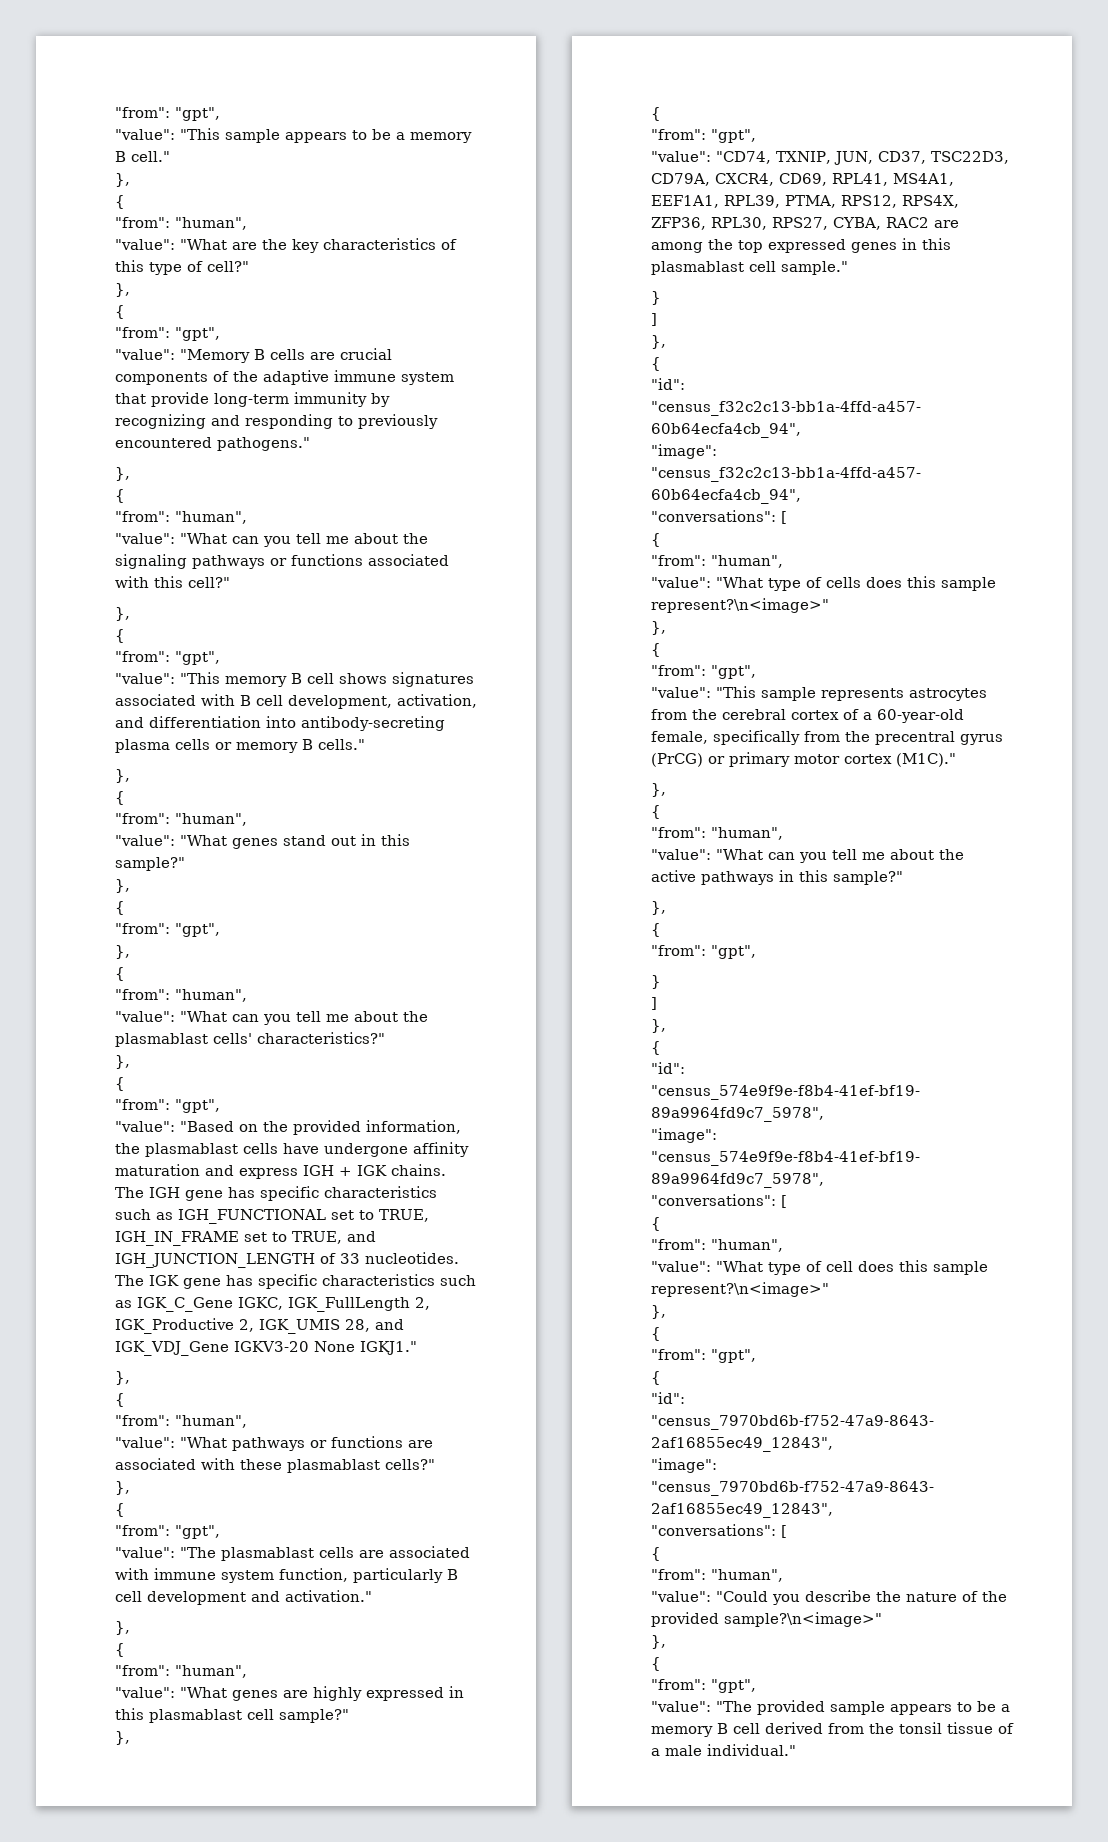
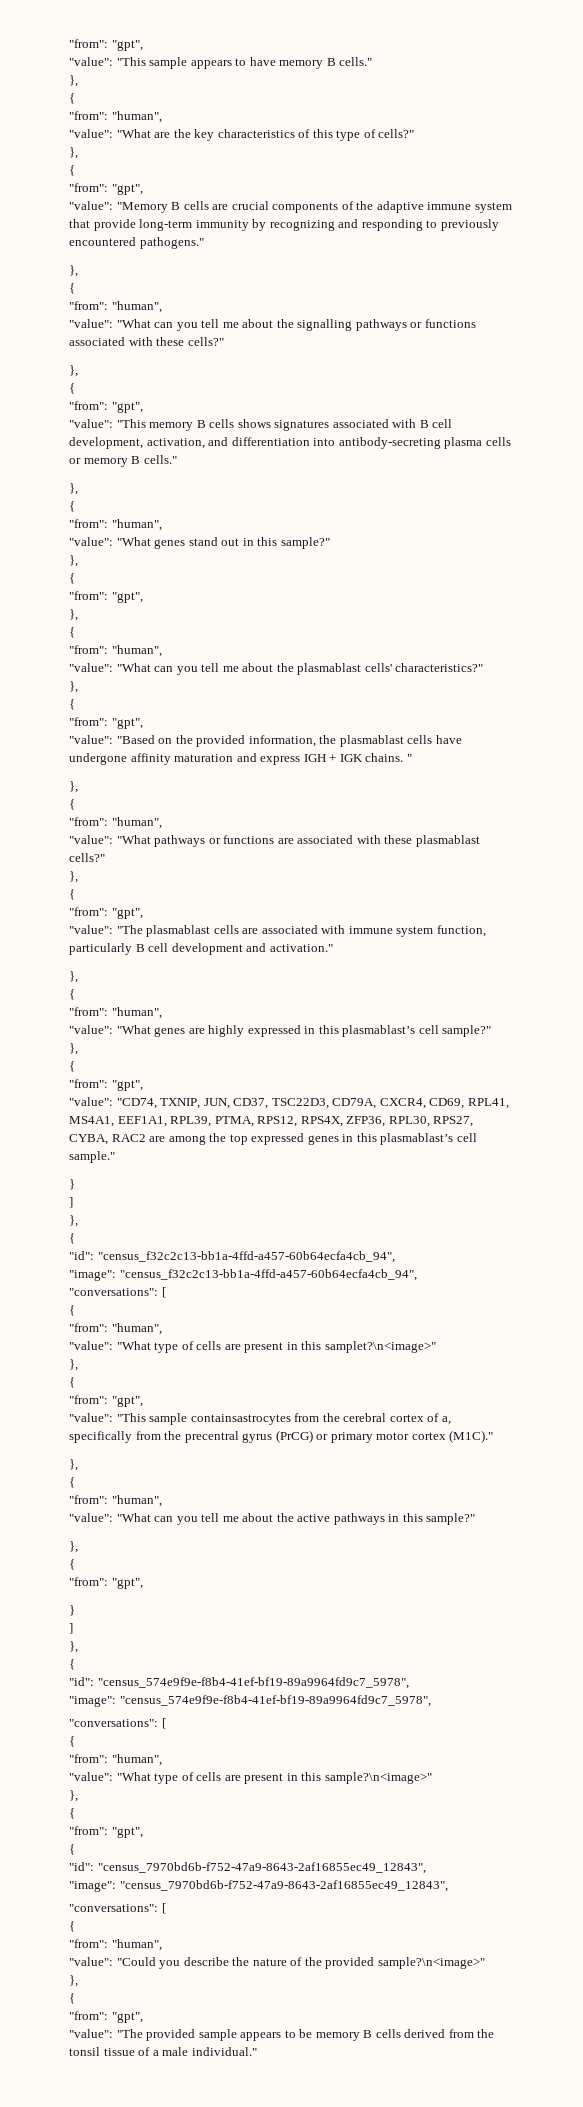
- "value": "This sample appears to be a memory B cell."
+ "value": "This sample appears to have memory B cells."
- "value": "What are the key characteristics of this type of cell?"
+ "value": "What are the key characteristics of this type of cells?"
- "value": "What can you tell me about the signaling pathways or functions associated with this cell?"
+ "value": "What can you tell me about the signalling pathways or functions associated with these cells?"
- "value": "This memory B cell shows signatures associated with B cell development, activation, and differentiation into antibody-secreting plasma cells or memory B cells."
+ "value": "This memory B cells shows signatures associated with B cell development, activation, and differentiation into antibody-secreting plasma cells or memory B cells."
- The IGH gene has specific characteristics such as IGH_FUNCTIONAL set to TRUE, IGH_IN_FRAME set to TRUE, and IGH_JUNCTION_LENGTH of 33 nucleotides. The IGK gene has specific characteristics such as IGK_C_Gene IGKC, IGK_FullLength 2, IGK_Productive 2, IGK_UMIS 28, and IGK_VDJ_Gene IGKV3-20 None IGKJ1."
+ "
- "value": "What genes are highly expressed in this plasmablast cell sample?"
+ "value": "What genes are highly expressed in this plasmablast’s cell sample?"
- "value": "CD74, TXNIP, JUN, CD37, TSC22D3, CD79A, CXCR4, CD69, RPL41, MS4A1, EEF1A1, RPL39, PTMA, RPS12, RPS4X, ZFP36, RPL30, RPS27, CYBA, RAC2 are among the top expressed genes in this plasmablast cell sample."
+ "value": "CD74, TXNIP, JUN, CD37, TSC22D3, CD79A, CXCR4, CD69, RPL41, MS4A1, EEF1A1, RPL39, PTMA, RPS12, RPS4X, ZFP36, RPL30, RPS27, CYBA, RAC2 are among the top expressed genes in this plasmablast’s cell sample."
- "value": "What type of cells does this sample represent?\n<image>"
+ "value": "What type of cells are present in this samplet?\n<image>"
- "value": "This sample represents astrocytes from the cerebral cortex of a 60-year-old female, specifically from the precentral gyrus (PrCG) or primary motor cortex (M1C)."
+ "value": "This sample containsastrocytes from the cerebral cortex of a, specifically from the precentral gyrus (PrCG) or primary motor cortex (M1C)."
- "value": "What type of cell does this sample represent?\n<image>"
+ "value": "What type of cells are present in this sample?\n<image>"
- "value": "The provided sample appears to be a memory B cell derived from the tonsil tissue of a male individual."
+ "value": "The provided sample appears to be memory B cells derived from the tonsil tissue of a male individual."

